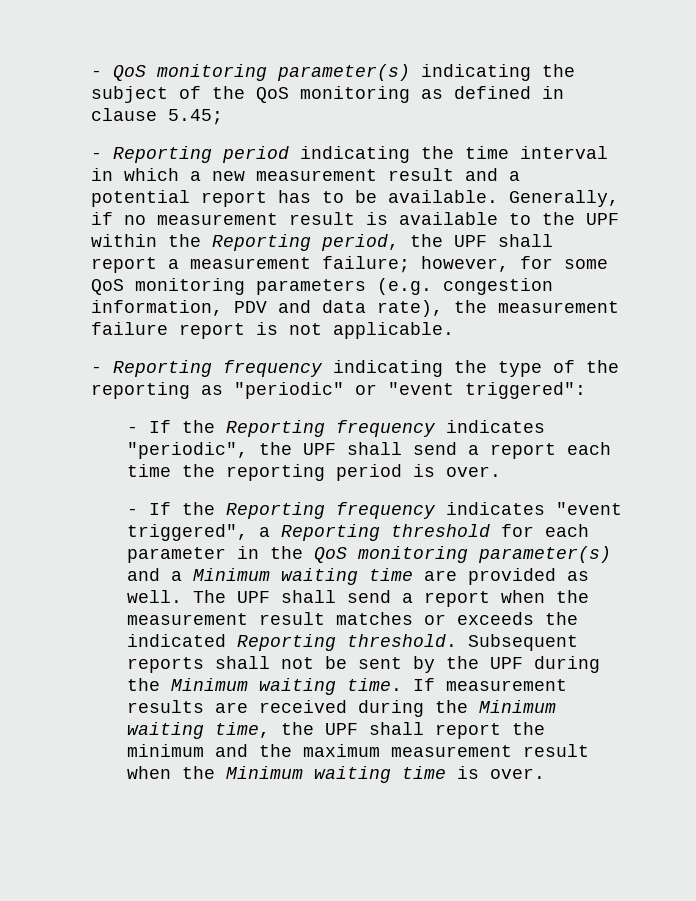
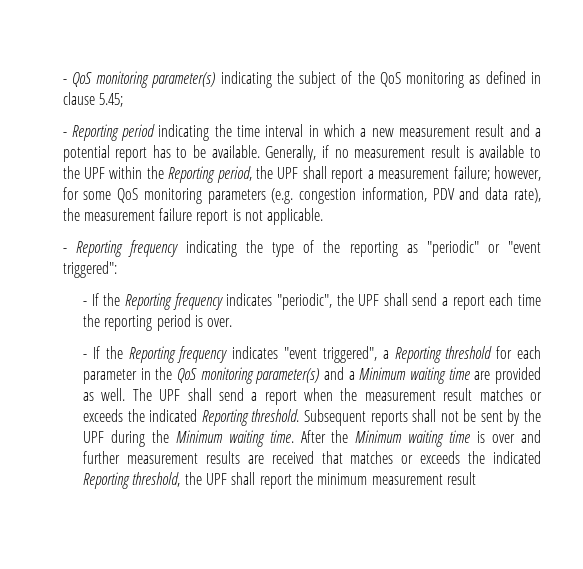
- If measurement results are received during the Minimum waiting time, the UPF shall report the minimum and the maximum measurement result when the Minimum waiting time is over.
+ After the Minimum waiting time is over and further measurement results are received that matches or exceeds the indicated Reporting threshold, the UPF shall report the minimum measurement result

